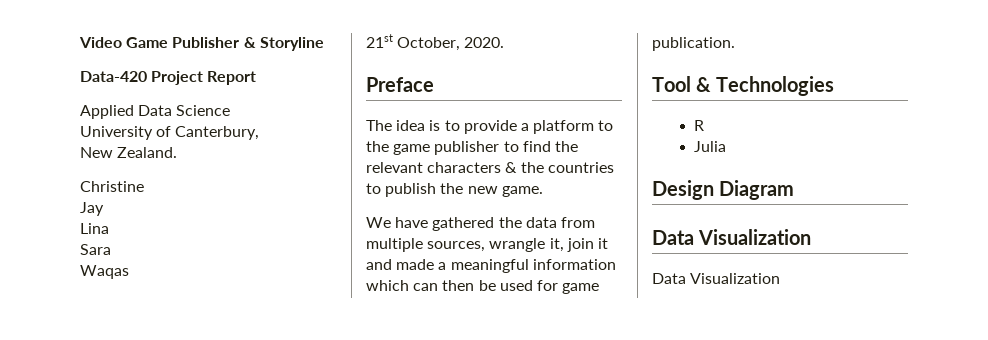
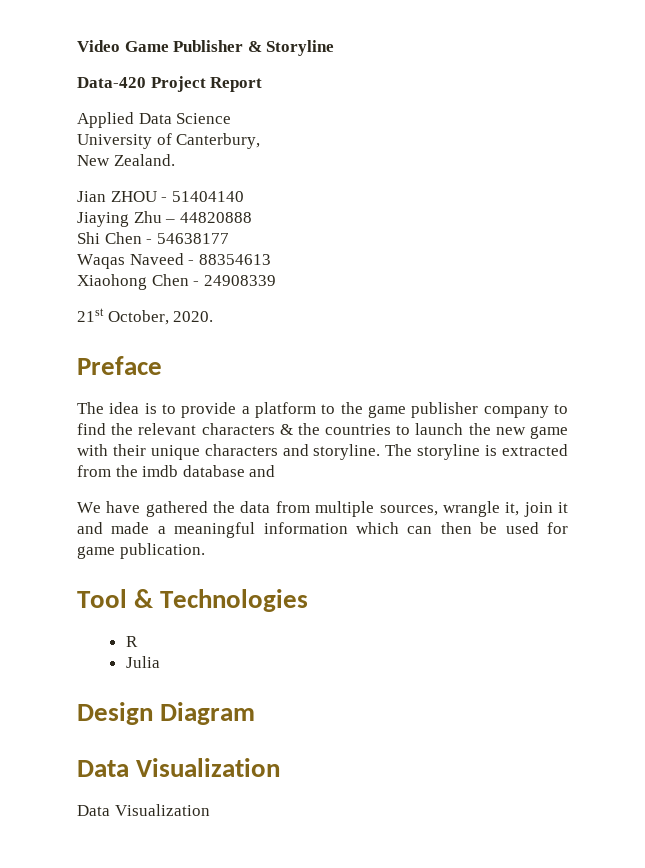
- Christine
- Jay
- Lina
- Sara
- Waqas
+ Jian ZHOU - 51404140
+ Jiaying Zhu – 44820888
+ Shi Chen - 54638177
+ Waqas Naveed - 88354613
+ Xiaohong Chen - 24908339
- The idea is to provide a platform to the game publisher to find the relevant characters & the countries to publish the new game.
+ The idea is to provide a platform to the game publisher company to find the relevant characters & the countries to launch the new game with their unique characters and storyline. The storyline is extracted from the imdb database and

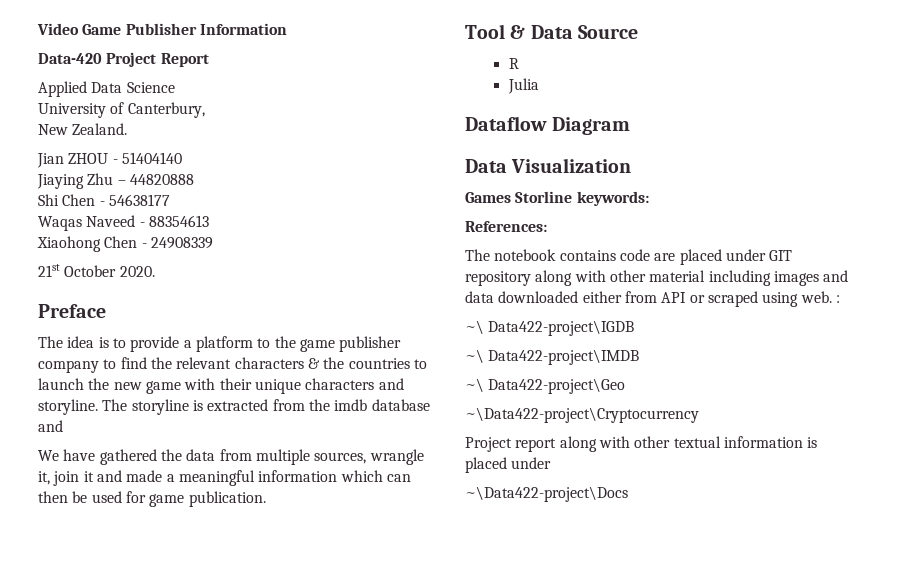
- Video Game Publisher & Storyline
+ Video Game Publisher Information
- 21st October, 2020.
+ 21st October 2020.
- Tool & Technologies
+ Tool & Data Source
- Design Diagram
+ Dataflow Diagram
  Data Visualization
- Data Visualization
+ Games Storline keywords:
+ References:
+ The notebook contains code are placed under GIT repository along with other material including images and data downloaded either from API or scraped using web. :
+ ~\ Data422-project\IGDB
+ ~\ Data422-project\IMDB
+ ~\ Data422-project\Geo
+ ~\Data422-project\Cryptocurrency
+ Project report along with other textual information is placed under
+ ~\Data422-project\Docs

